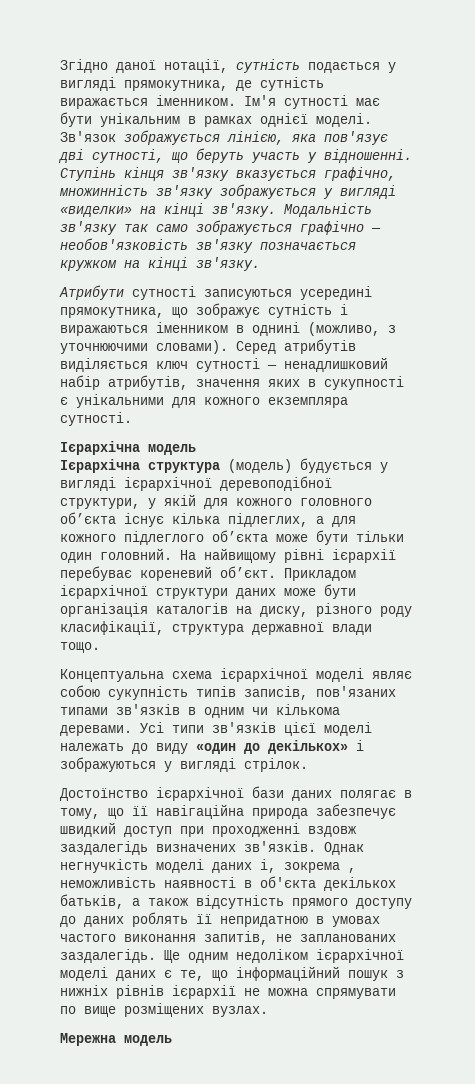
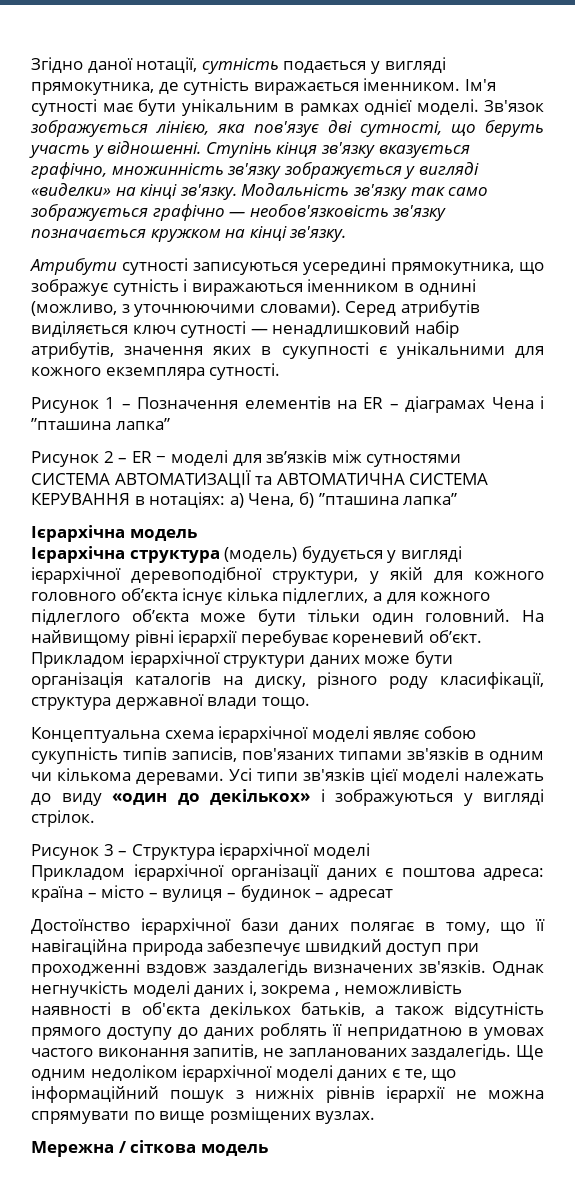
+ Рисунок 1 – Позначення елементів на ER – діаграмах Чена і ”пташина лапка”
+ Рисунок 2 – ER − моделі для зв’язків між сутностями СИСТЕМА АВТОМАТИЗАЦІЇ та АВТОМАТИЧНА СИСТЕМА КЕРУВАННЯ в нотаціях: а) Чена, б) ”пташина лапка”
+ Рисунок 3 – Структура ієрархічної моделі
+ Прикладом ієрархічної організації даних є поштова адреса: країна – місто – вулиця – будинок – адресат
- Мережна модель
+ Мережна / сіткова модель

